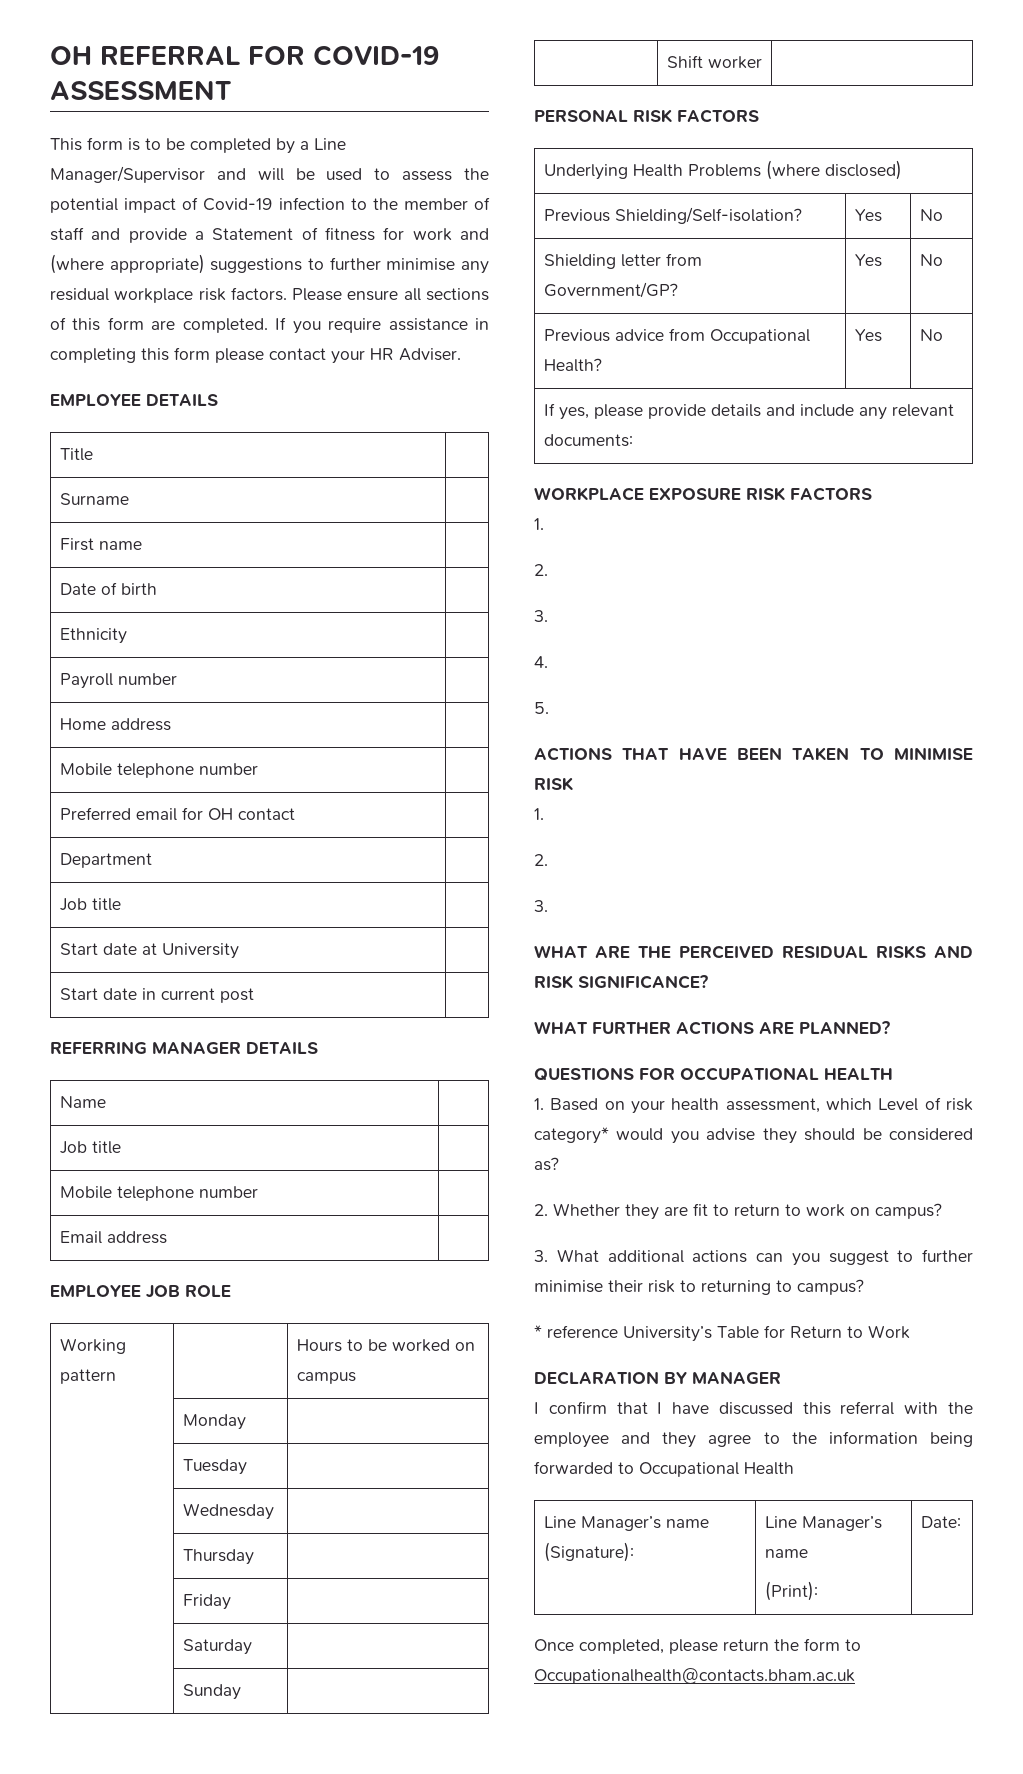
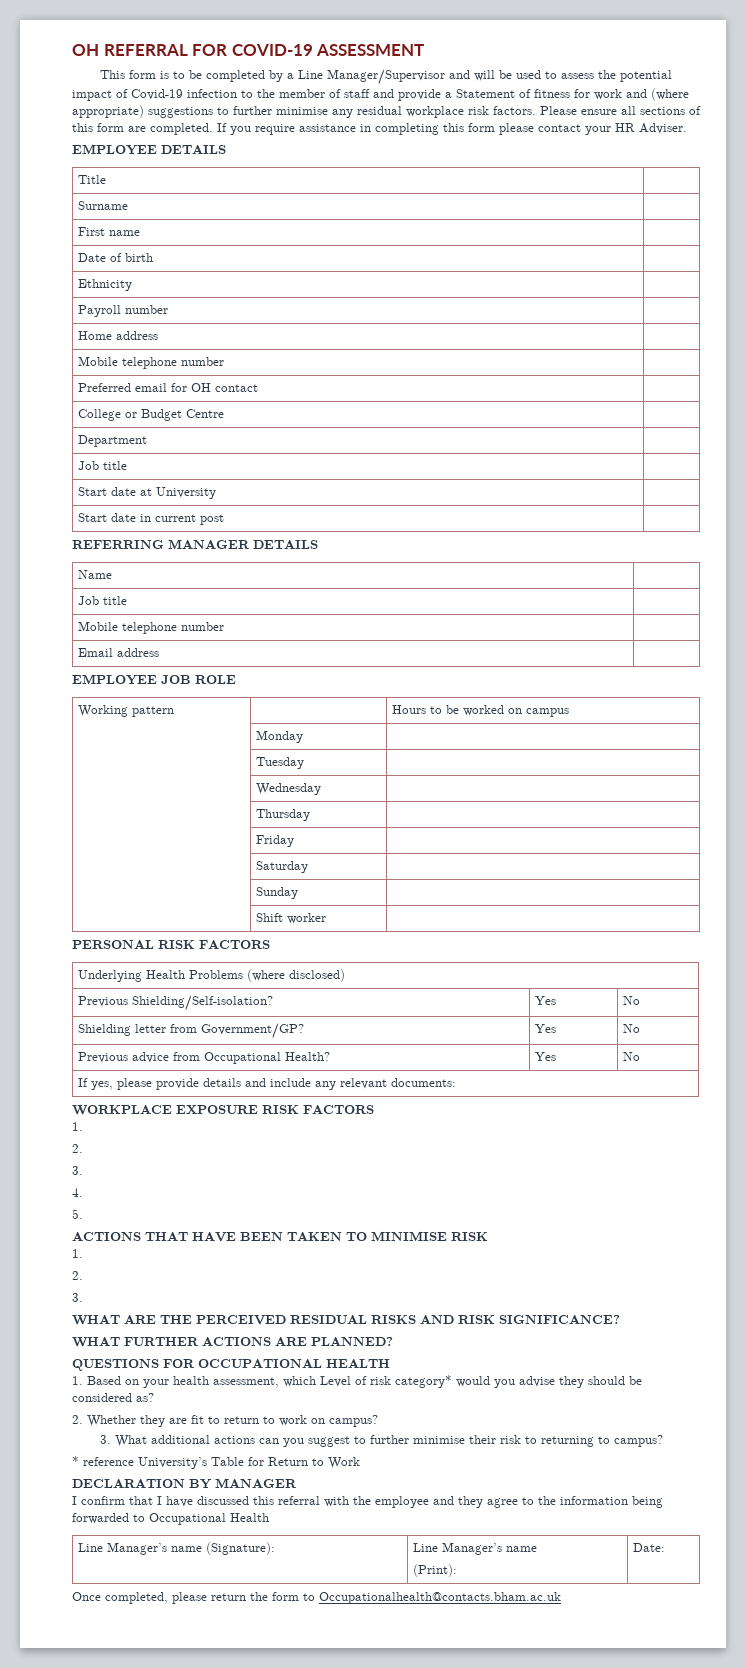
+ College or Budget Centre |

